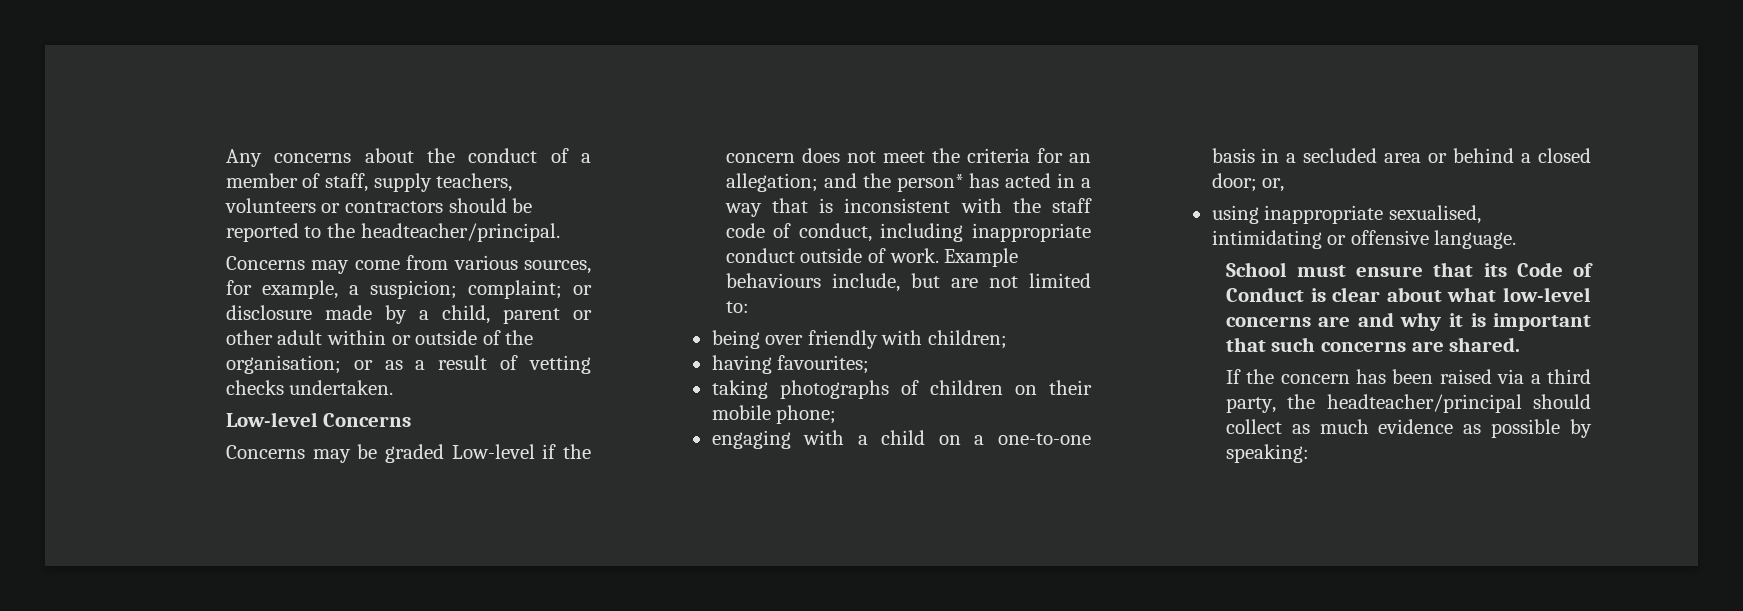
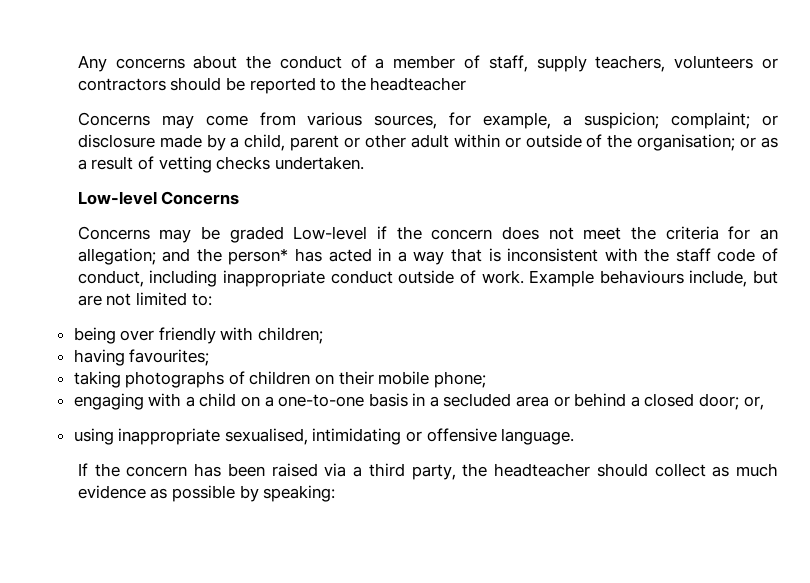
- Any concerns about the conduct of a member of staff, supply teachers, volunteers or contractors should be reported to the headteacher/principal.
+ Any concerns about the conduct of a member of staff, supply teachers, volunteers or contractors should be reported to the headteacher
- School must ensure that its Code of Conduct is clear about what low-level concerns are and why it is important that such concerns are shared.
- If the concern has been raised via a third party, the headteacher/principal should collect as much evidence as possible by speaking:
+ If the concern has been raised via a third party, the headteacher should collect as much evidence as possible by speaking:

